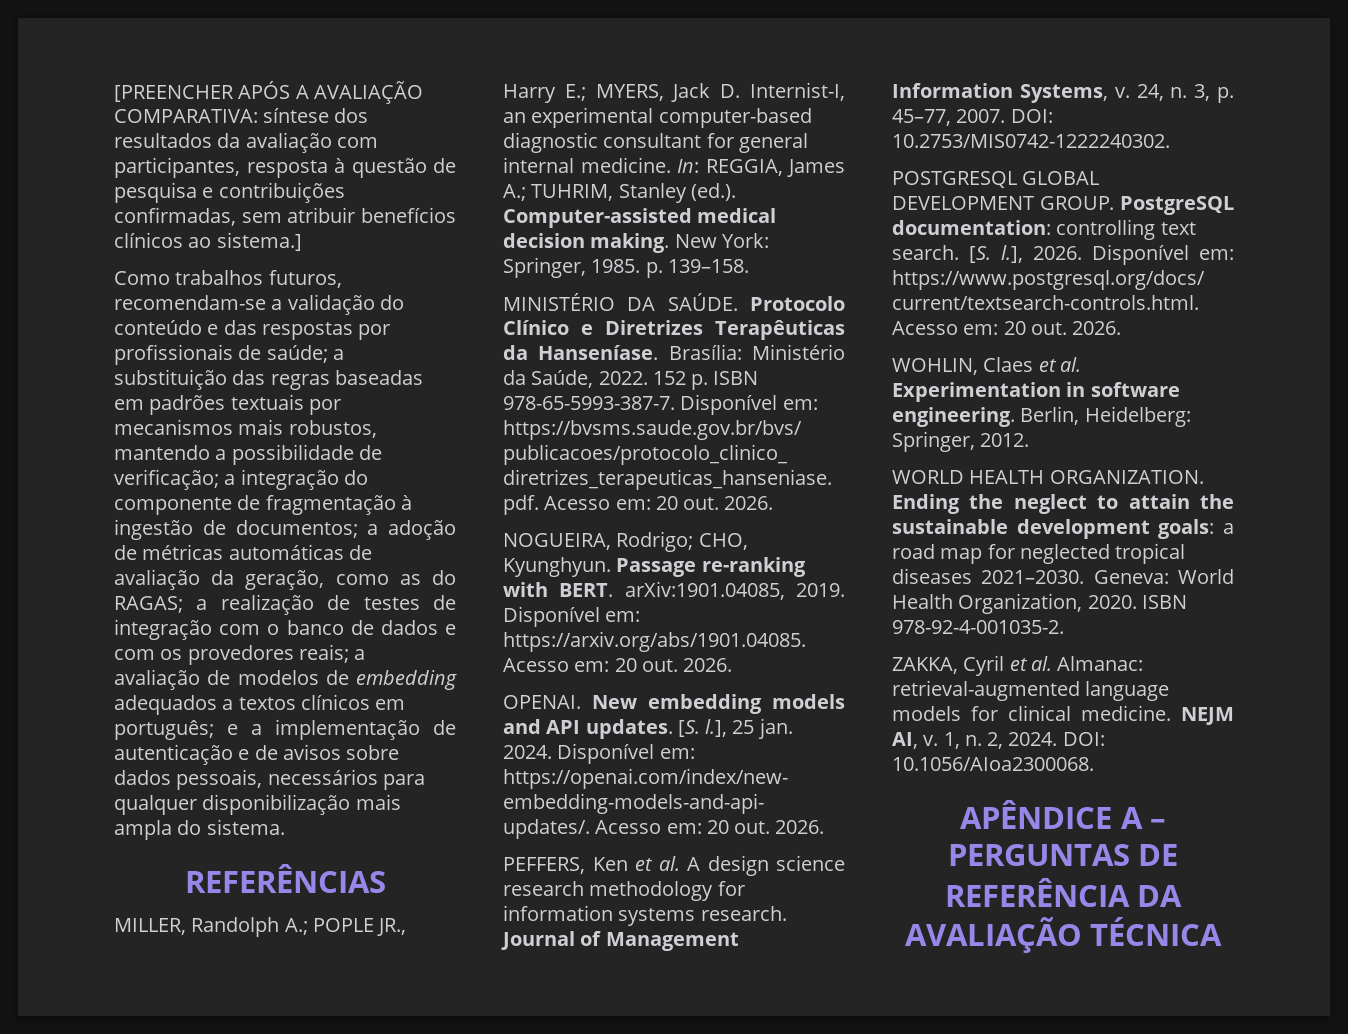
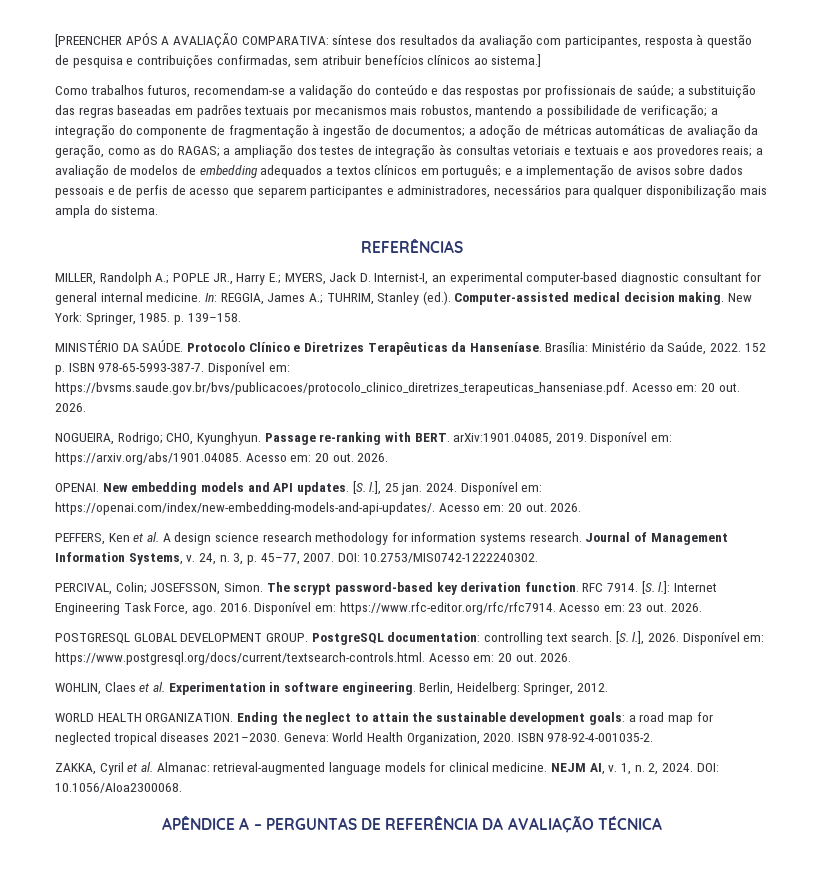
- a realização de testes de integração com o banco de dados e com os provedores reais;
+ a ampliação dos testes de integração às consultas vetoriais e textuais e aos provedores reais;
- e a implementação de autenticação e de avisos sobre dados pessoais, necessários para qualquer disponibilização mais ampla do sistema.
+ e a implementação de avisos sobre dados pessoais e de perfis de acesso que separem participantes e administradores, necessários para qualquer disponibilização mais ampla do sistema.
+ PERCIVAL, Colin; JOSEFSSON, Simon. The scrypt password-based key derivation function. RFC 7914. [S. l.]: Internet Engineering Task Force, ago. 2016. Disponível em: https://www.rfc-editor.org/rfc/rfc7914. Acesso em: 23 out. 2026.

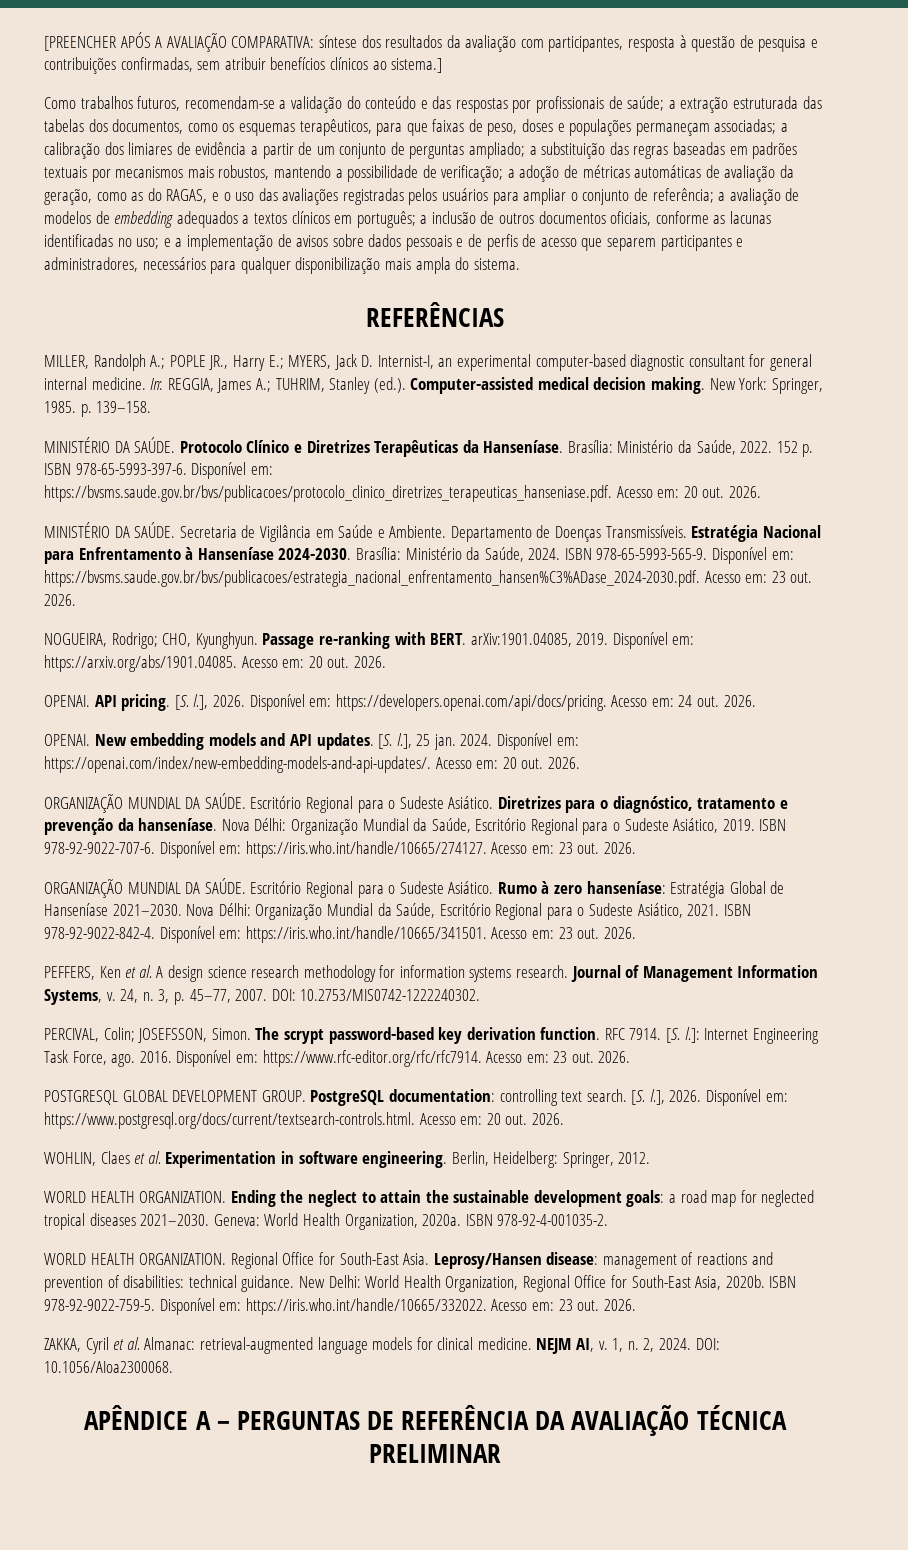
- a substituição das regras baseadas em padrões textuais por mecanismos mais robustos, mantendo a possibilidade de verificação;
+ a extração estruturada das tabelas dos documentos, como os esquemas terapêuticos, para que faixas de peso, doses e populações permaneçam associadas; a calibração dos limiares de evidência a partir de um conjunto de perguntas ampliado; a substituição das regras baseadas em padrões textuais por mecanismos mais robustos, mantendo a possibilidade de verificação;
- a integração do componente de fragmentação à ingestão de documentos; a adoção de métricas automáticas de avaliação da geração, como as do RAGAS; a ampliação dos testes de integração às consultas vetoriais e textuais e aos provedores reais;
+ a adoção de métricas automáticas de avaliação da geração, como as do RAGAS, e o uso das avaliações registradas pelos usuários para ampliar o conjunto de referência;
+ a inclusão de outros documentos oficiais, conforme as lacunas identificadas no uso;
- 152 p. ISBN 978-65-5993-387-7.
+ 152 p. ISBN 978-65-5993-397-6.
+ MINISTÉRIO DA SAÚDE. Secretaria de Vigilância em Saúde e Ambiente. Departamento de Doenças Transmissíveis. Estratégia Nacional para Enfrentamento à Hanseníase 2024-2030. Brasília: Ministério da Saúde, 2024. ISBN 978-65-5993-565-9. Disponível em: https://bvsms.saude.gov.br/bvs/publicacoes/estrategia_nacional_enfrentamento_hansen%C3%ADase_2024-2030.pdf. Acesso em: 23 out. 2026.
+ OPENAI. API pricing. [S. l.], 2026. Disponível em: https://developers.openai.com/api/docs/pricing. Acesso em: 24 out. 2026.
+ ORGANIZAÇÃO MUNDIAL DA SAÚDE. Escritório Regional para o Sudeste Asiático. Diretrizes para o diagnóstico, tratamento e prevenção da hanseníase. Nova Délhi: Organização Mundial da Saúde, Escritório Regional para o Sudeste Asiático, 2019. ISBN 978-92-9022-707-6. Disponível em: https://iris.who.int/handle/10665/274127. Acesso em: 23 out. 2026.
+ ORGANIZAÇÃO MUNDIAL DA SAÚDE. Escritório Regional para o Sudeste Asiático. Rumo à zero hanseníase: Estratégia Global de Hanseníase 2021–2030. Nova Délhi: Organização Mundial da Saúde, Escritório Regional para o Sudeste Asiático, 2021. ISBN 978-92-9022-842-4. Disponível em: https://iris.who.int/handle/10665/341501. Acesso em: 23 out. 2026.
- Geneva: World Health Organization, 2020.
+ Geneva: World Health Organization, 2020a.
+ WORLD HEALTH ORGANIZATION. Regional Office for South-East Asia. Leprosy/Hansen disease: management of reactions and prevention of disabilities: technical guidance. New Delhi: World Health Organization, Regional Office for South-East Asia, 2020b. ISBN 978-92-9022-759-5. Disponível em: https://iris.who.int/handle/10665/332022. Acesso em: 23 out. 2026.
- APÊNDICE A – PERGUNTAS DE REFERÊNCIA DA AVALIAÇÃO TÉCNICA
+ APÊNDICE A – PERGUNTAS DE REFERÊNCIA DA AVALIAÇÃO TÉCNICA PRELIMINAR

